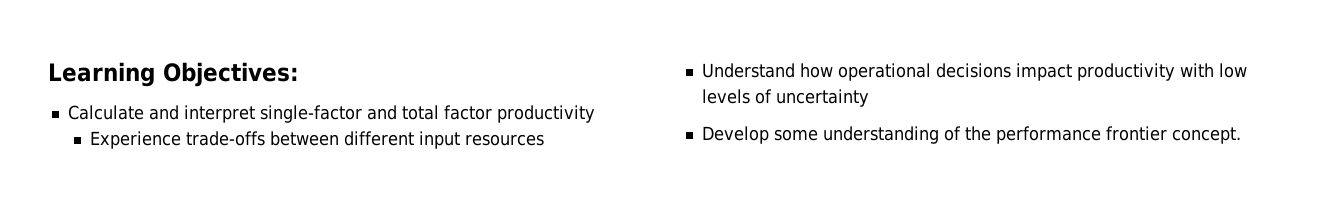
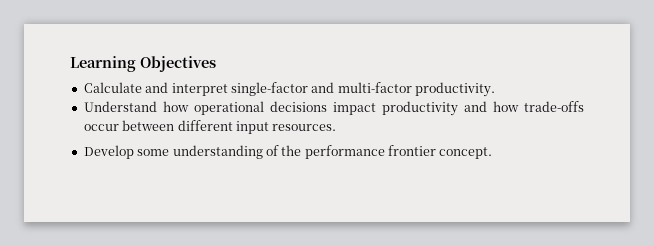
- Learning Objectives:
+ Learning Objectives
- Calculate and interpret single-factor and total factor productivity
- Experience trade-offs between different input resources
+ Calculate and interpret single-factor and multi-factor productivity.
- Understand how operational decisions impact productivity with low levels of uncertainty
+ Understand how operational decisions impact productivity and how trade-offs occur between different input resources.

